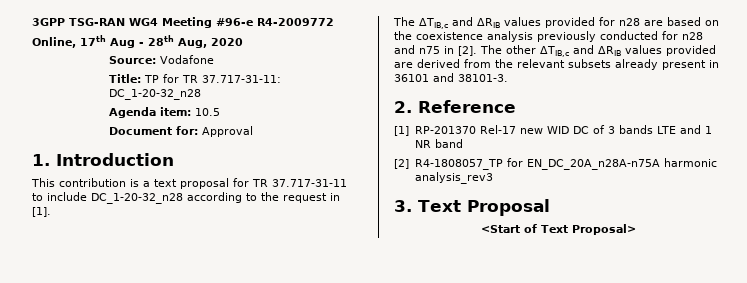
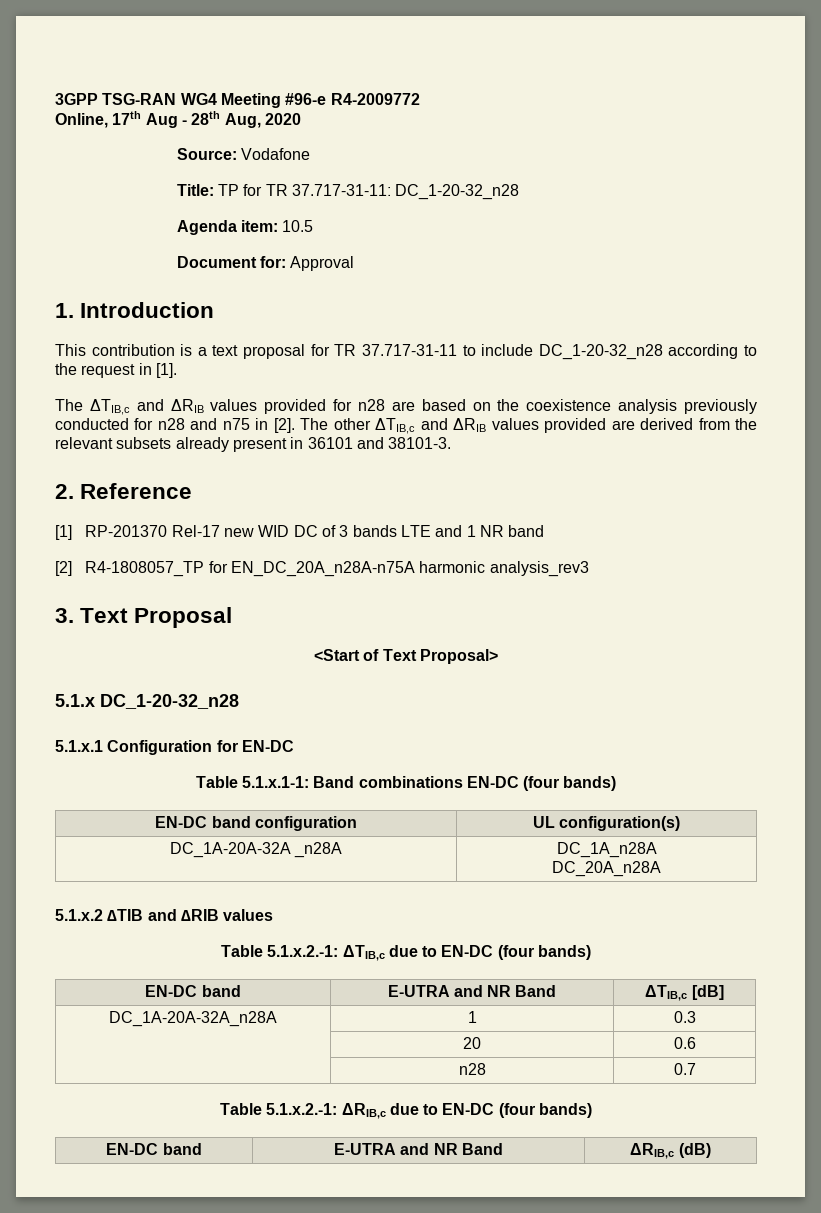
+ 5.1.x DC_1-20-32_n28
+ 5.1.x.1 Configuration for EN-DC
+ Table 5.1.x.1-1: Band combinations EN-DC (four bands)
+ EN-DC band configuration | UL configuration(s)
+ DC_1A-20A-32A _n28A | DC_1A_n28A
+ DC_20A_n28A
+ 5.1.x.2 ∆TIB and ∆RIB values
+ Table 5.1.x.2.-1: ΔTIB,c due to EN-DC (four bands)
+ EN-DC band | E-UTRA and NR Band | ΔTIB,c [dB]
+ DC_1A-20A-32A_n28A | 1 | 0.3
+ | 20 | 0.6
+ | n28 | 0.7
+ Table 5.1.x.2.-1: ΔRIB,c due to EN-DC (four bands)
+ EN-DC band | E-UTRA and NR Band | ΔRIB,c (dB)

